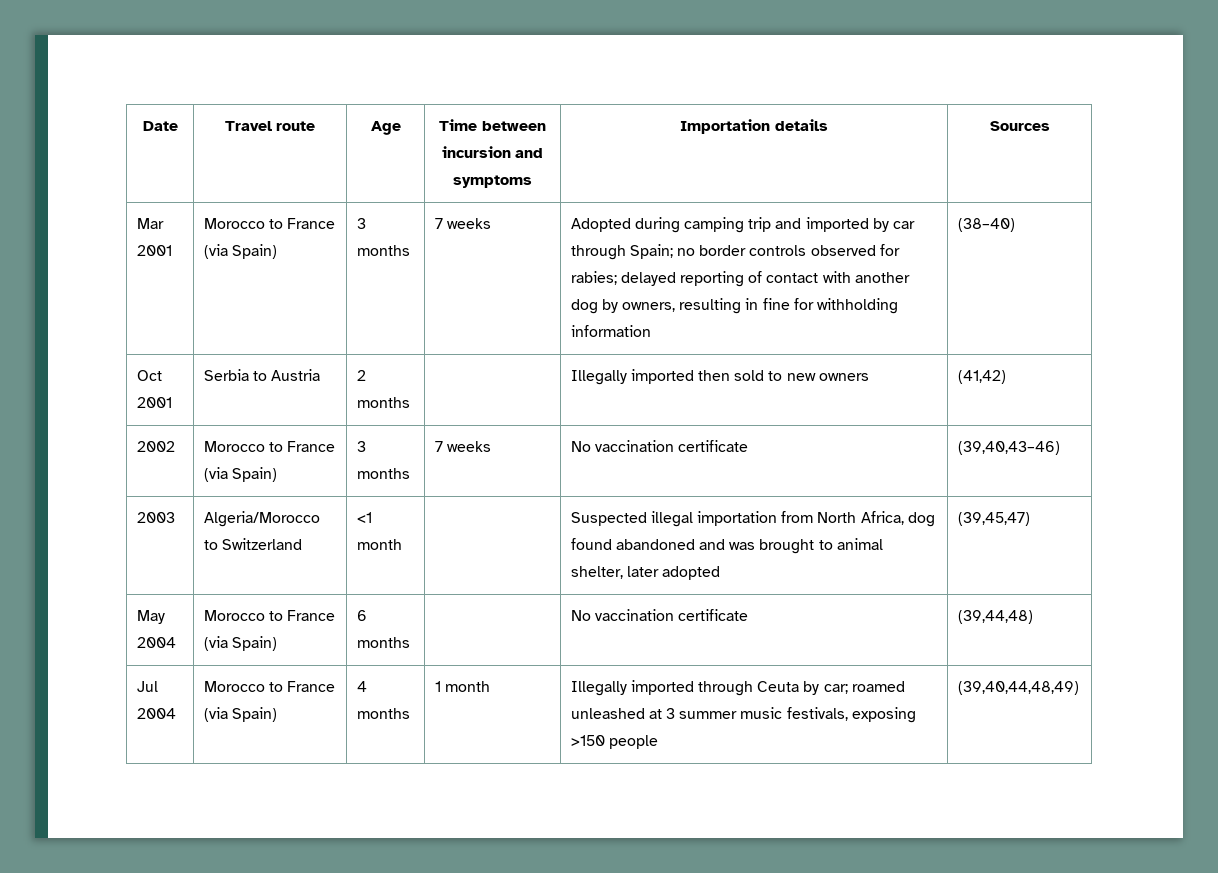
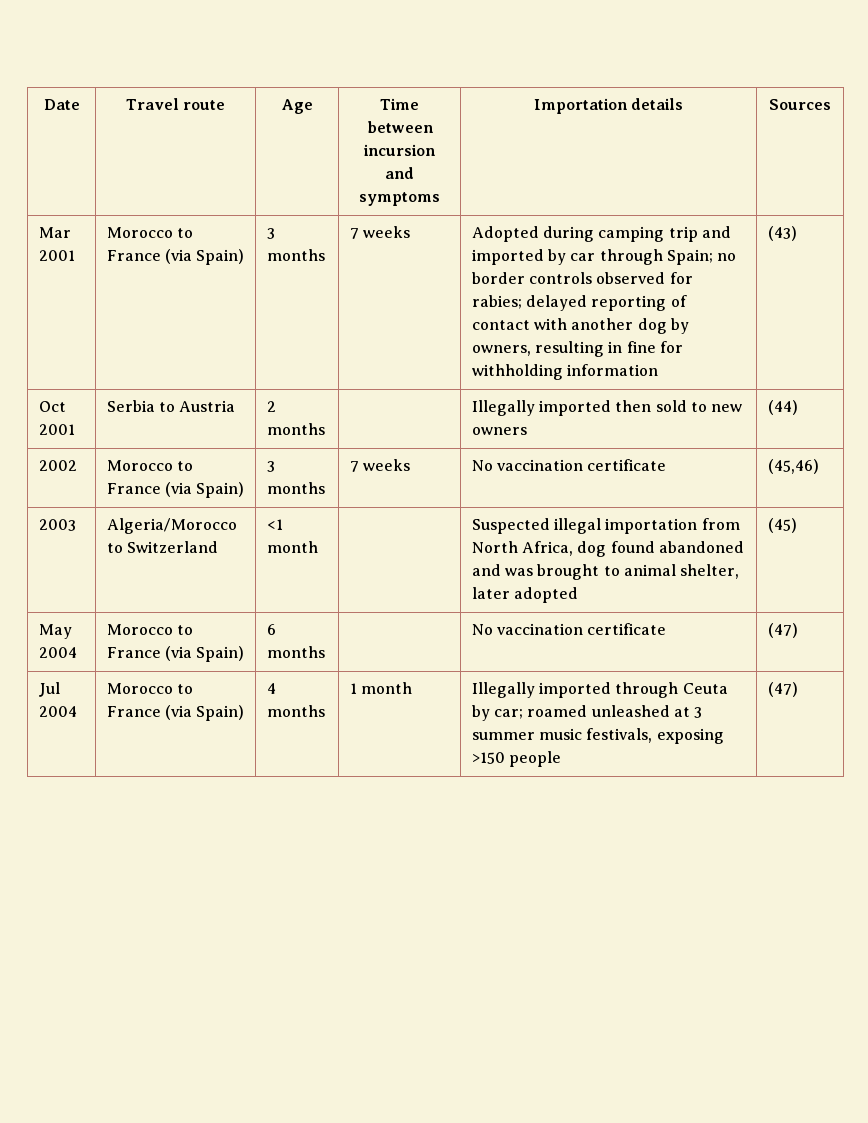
- (38–40)
+ (43)
- Oct 2001 | Serbia to Austria | 2 months | | Illegally imported then sold to new owners | (41,42)
+ Oct 2001 | Serbia to Austria | 2 months | | Illegally imported then sold to new owners | (44)
- 2002 | Morocco to France (via Spain) | 3 months | 7 weeks | No vaccination certificate | (39,40,43–46)
+ 2002 | Morocco to France (via Spain) | 3 months | 7 weeks | No vaccination certificate | (45,46)
- 2003 | Algeria/Morocco to Switzerland | <1 month | | Suspected illegal importation from North Africa, dog found abandoned and was brought to animal shelter, later adopted | (39,45,47)
+ 2003 | Algeria/Morocco to Switzerland | <1 month | | Suspected illegal importation from North Africa, dog found abandoned and was brought to animal shelter, later adopted | (45)
- May 2004 | Morocco to France (via Spain) | 6 months | | No vaccination certificate | (39,44,48)
+ May 2004 | Morocco to France (via Spain) | 6 months | | No vaccination certificate | (47)
- Jul 2004 | Morocco to France (via Spain) | 4 months | 1 month | Illegally imported through Ceuta by car; roamed unleashed at 3 summer music festivals, exposing >150 people | (39,40,44,48,49)
+ Jul 2004 | Morocco to France (via Spain) | 4 months | 1 month | Illegally imported through Ceuta by car; roamed unleashed at 3 summer music festivals, exposing >150 people | (47)

